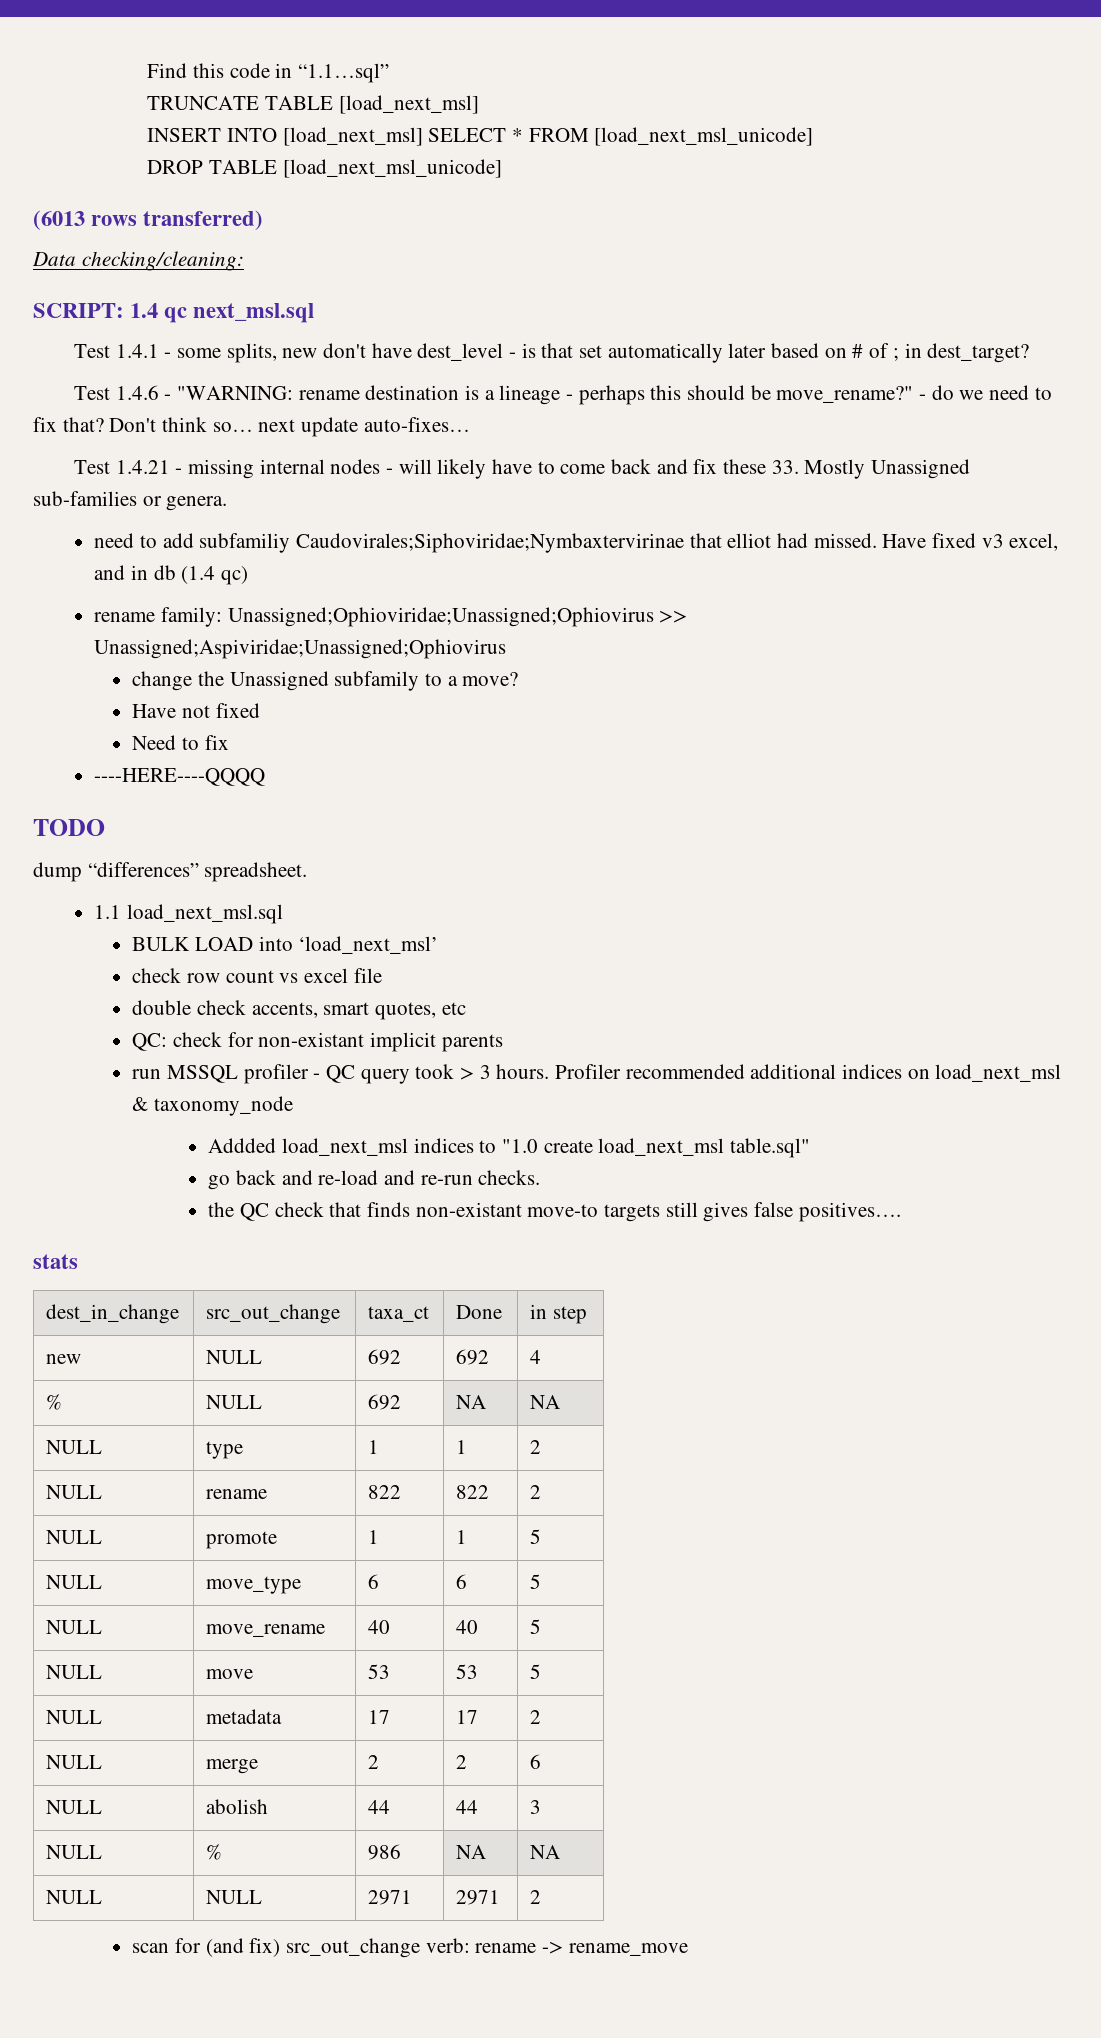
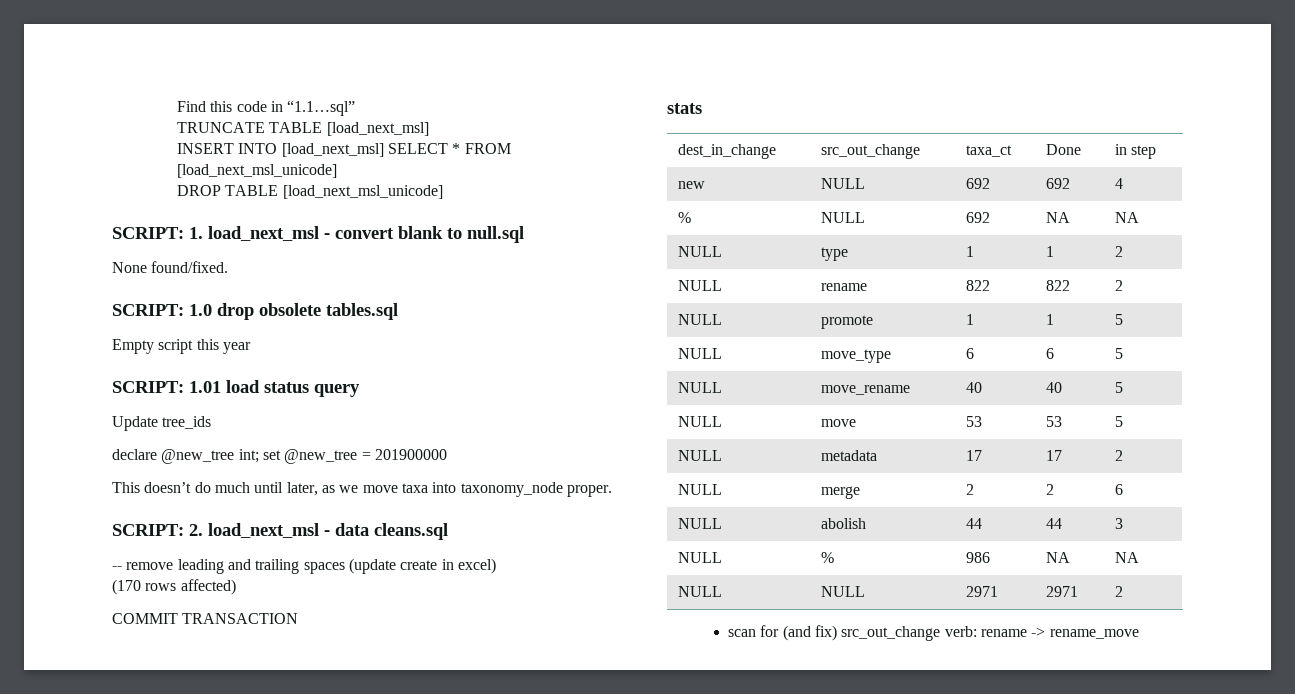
- (6013 rows transferred)
- Data checking/cleaning:
- SCRIPT: 1.4 qc next_msl.sql
- Test 1.4.1 - some splits, new don't have dest_level - is that set automatically later based on # of ; in dest_target?
- Test 1.4.6 - "WARNING: rename destination is a lineage - perhaps this should be move_rename?" - do we need to fix that? Don't think so… next update auto-fixes…
- Test 1.4.21 - missing internal nodes - will likely have to come back and fix these 33. Mostly Unassigned sub-families or genera.
- need to add subfamiliy Caudovirales;Siphoviridae;Nymbaxtervirinae that elliot had missed. Have fixed v3 excel, and in db (1.4 qc)
- rename family: Unassigned;Ophioviridae;Unassigned;Ophiovirus >> Unassigned;Aspiviridae;Unassigned;Ophiovirus
- change the Unassigned subfamily to a move?
- Have not fixed
- Need to fix
- ----HERE----QQQQ
- TODO
- dump “differences” spreadsheet.
- 1.1 load_next_msl.sql
- BULK LOAD into ‘load_next_msl’
- check row count vs excel file
- double check accents, smart quotes, etc
- QC: check for non-existant implicit parents
- run MSSQL profiler - QC query took > 3 hours. Profiler recommended additional indices on load_next_msl & taxonomy_node
- Addded load_next_msl indices to "1.0 create load_next_msl table.sql"
- go back and re-load and re-run checks.
- the QC check that finds non-existant move-to targets still gives false positives….
+ SCRIPT: 1. load_next_msl - convert blank to null.sql
+ None found/fixed.
+ SCRIPT: 1.0 drop obsolete tables.sql
+ Empty script this year
+ SCRIPT: 1.01 load status query
+ Update tree_ids
+ declare @new_tree int; set @new_tree = 201900000
+ This doesn’t do much until later, as we move taxa into taxonomy_node proper.
+ SCRIPT: 2. load_next_msl - data cleans.sql
+ -- remove leading and trailing spaces (update create in excel)
+ (170 rows affected)
+ COMMIT TRANSACTION

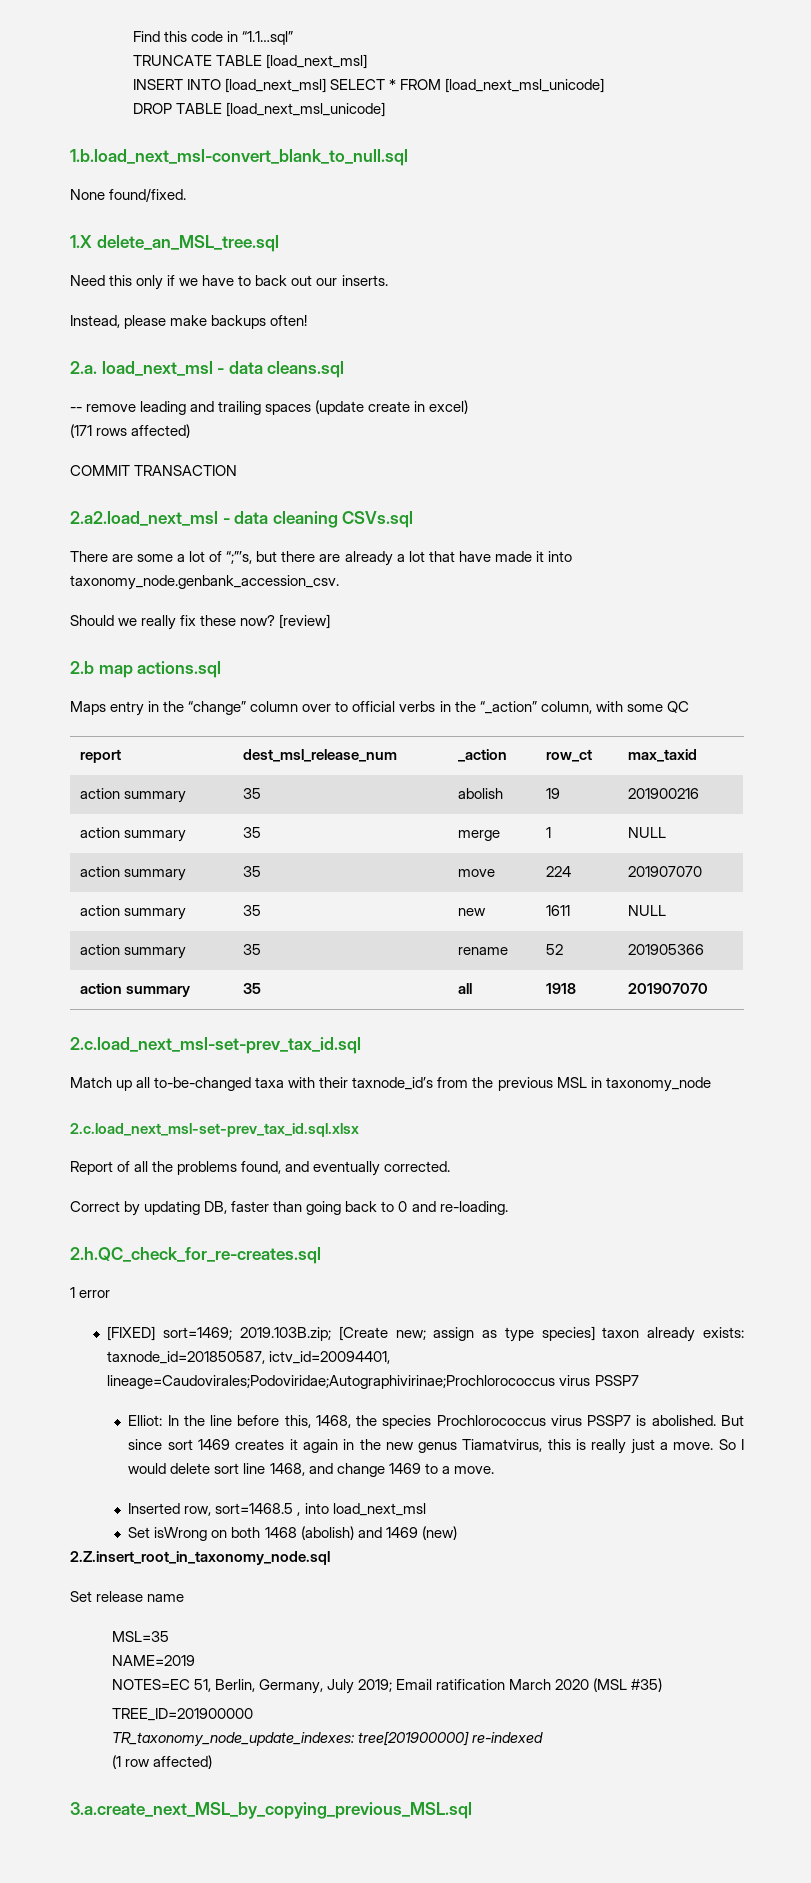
- SCRIPT: 1. load_next_msl - convert blank to null.sql
+ 1.b.load_next_msl-convert_blank_to_null.sql
  None found/fixed.
- SCRIPT: 1.0 drop obsolete tables.sql
- Empty script this year
- SCRIPT: 1.01 load status query
- Update tree_ids
- declare @new_tree int; set @new_tree = 201900000
- This doesn’t do much until later, as we move taxa into taxonomy_node proper.
- SCRIPT: 2. load_next_msl - data cleans.sql
+ 1.X delete_an_MSL_tree.sql
+ Need this only if we have to back out our inserts.
+ Instead, please make backups often!
+ 2.a. load_next_msl - data cleans.sql
- (170 rows affected)
+ (171 rows affected)
- stats
- dest_in_change | src_out_change | taxa_ct | Done | in step
- new | NULL | 692 | 692 | 4
- % | NULL | 692 | NA | NA
- NULL | type | 1 | 1 | 2
- NULL | rename | 822 | 822 | 2
- NULL | promote | 1 | 1 | 5
- NULL | move_type | 6 | 6 | 5
- NULL | move_rename | 40 | 40 | 5
- NULL | move | 53 | 53 | 5
- NULL | metadata | 17 | 17 | 2
- NULL | merge | 2 | 2 | 6
- NULL | abolish | 44 | 44 | 3
- NULL | % | 986 | NA | NA
- NULL | NULL | 2971 | 2971 | 2
- scan for (and fix) src_out_change verb: rename -> rename_move
+ 2.a2.load_next_msl - data cleaning CSVs.sql
+ There are some a lot of “;”’s, but there are already a lot that have made it into taxonomy_node.genbank_accession_csv.
+ Should we really fix these now? [review]
+ 2.b map actions.sql
+ Maps entry in the “change” column over to official verbs in the “_action” column, with some QC
+ report | dest_msl_release_num | _action | row_ct | max_taxid
+ action summary | 35 | abolish | 19 | 201900216
+ action summary | 35 | merge | 1 | NULL
+ action summary | 35 | move | 224 | 201907070
+ action summary | 35 | new | 1611 | NULL
+ action summary | 35 | rename | 52 | 201905366
+ action summary | 35 | all | 1918 | 201907070
+ 2.c.load_next_msl-set-prev_tax_id.sql
+ Match up all to-be-changed taxa with their taxnode_id’s from the previous MSL in taxonomy_node
+ 2.c.load_next_msl-set-prev_tax_id.sql.xlsx
+ Report of all the problems found, and eventually corrected.
+ Correct by updating DB, faster than going back to 0 and re-loading.
+ 2.h.QC_check_for_re-creates.sql
+ 1 error
+ [FIXED] sort=1469; 2019.103B.zip; [Create new; assign as type species] taxon already exists: taxnode_id=201850587, ictv_id=20094401, lineage=Caudovirales;Podoviridae;Autographivirinae;Prochlorococcus virus PSSP7
+ Elliot: In the line before this, 1468, the species Prochlorococcus virus PSSP7 is abolished. But since sort 1469 creates it again in the new genus Tiamatvirus, this is really just a move. So I would delete sort line 1468, and change 1469 to a move.
+ Inserted row, sort=1468.5 , into load_next_msl
+ Set isWrong on both 1468 (abolish) and 1469 (new)
+ 2.Z.insert_root_in_taxonomy_node.sql
+ Set release name
+ MSL=35
+ NAME=2019
+ NOTES=EC 51, Berlin, Germany, July 2019; Email ratification March 2020 (MSL #35)
+ TREE_ID=201900000
+ TR_taxonomy_node_update_indexes: tree[201900000] re-indexed
+ (1 row affected)
+ 3.a.create_next_MSL_by_copying_previous_MSL.sql

